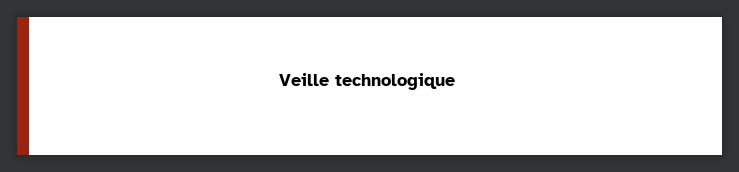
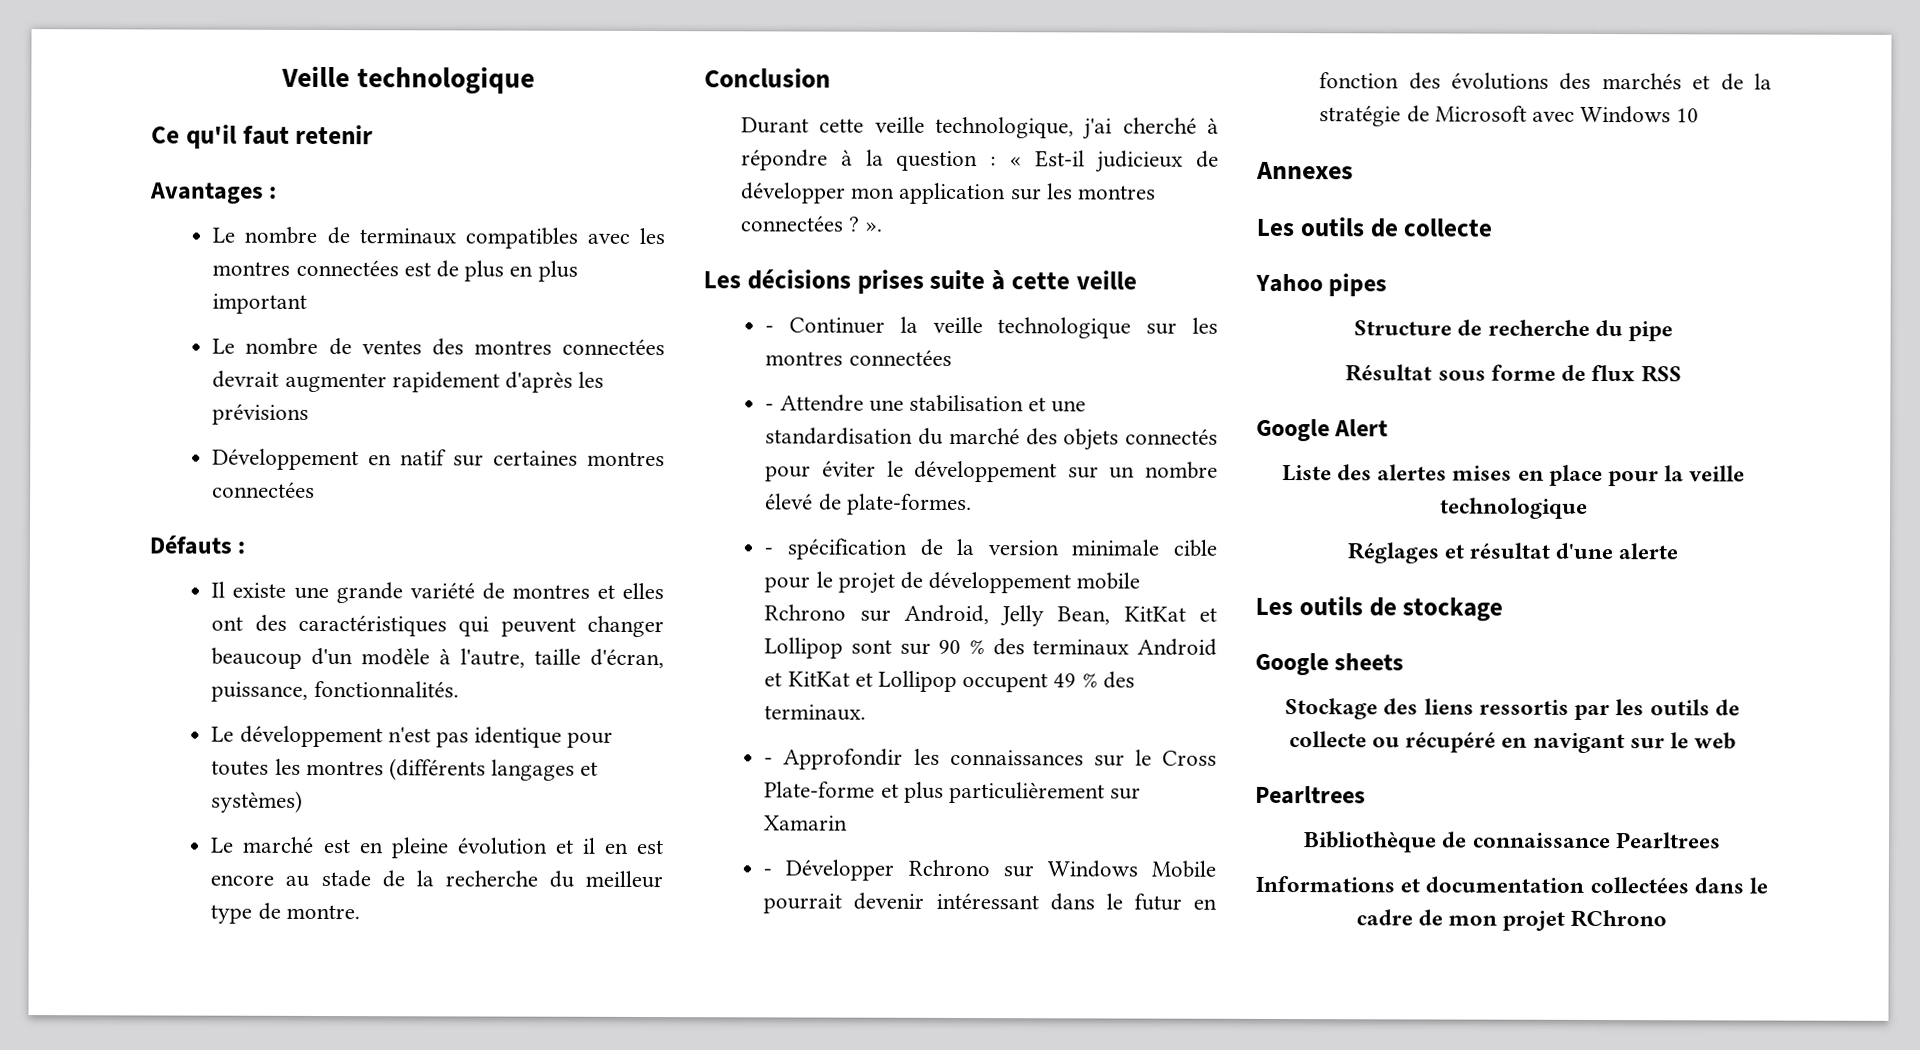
+ Ce qu'il faut retenir
+ Avantages :
+ Le nombre de terminaux compatibles avec les montres connectées est de plus en plus important
+ Le nombre de ventes des montres connectées devrait augmenter rapidement d'après les prévisions
+ Développement en natif sur certaines montres connectées
+ Défauts :
+ Il existe une grande variété de montres et elles ont des caractéristiques qui peuvent changer beaucoup d'un modèle à l'autre, taille d'écran, puissance, fonctionnalités.
+ Le développement n'est pas identique pour toutes les montres (différents langages et systèmes)
+ Le marché est en pleine évolution et il en est encore au stade de la recherche du meilleur type de montre.
+ Conclusion
+ Durant cette veille technologique, j'ai cherché à répondre à la question : « Est-il judicieux de développer mon application sur les montres connectées ? ».
+ Les décisions prises suite à cette veille
+ - Continuer la veille technologique sur les montres connectées
+ - Attendre une stabilisation et une standardisation du marché des objets connectés pour éviter le développement sur un nombre élevé de plate-formes.
+ - spécification de la version minimale cible pour le projet de développement mobile Rchrono sur Android, Jelly Bean, KitKat et Lollipop sont sur 90 % des terminaux Android et KitKat et Lollipop occupent 49 % des terminaux.
+ - Approfondir les connaissances sur le Cross Plate-forme et plus particulièrement sur Xamarin
+ - Développer Rchrono sur Windows Mobile pourrait devenir intéressant dans le futur en fonction des évolutions des marchés et de la stratégie de Microsoft avec Windows 10
+ Annexes
+ Les outils de collecte
+ Yahoo pipes
+ Structure de recherche du pipe
+ Résultat sous forme de flux RSS
+ Google Alert
+ Liste des alertes mises en place pour la veille technologique
+ Réglages et résultat d'une alerte
+ Les outils de stockage
+ Google sheets
+ Stockage des liens ressortis par les outils de collecte ou récupéré en navigant sur le web
+ Pearltrees
+ Bibliothèque de connaissance Pearltrees
+ Informations et documentation collectées dans le cadre de mon projet RChrono

